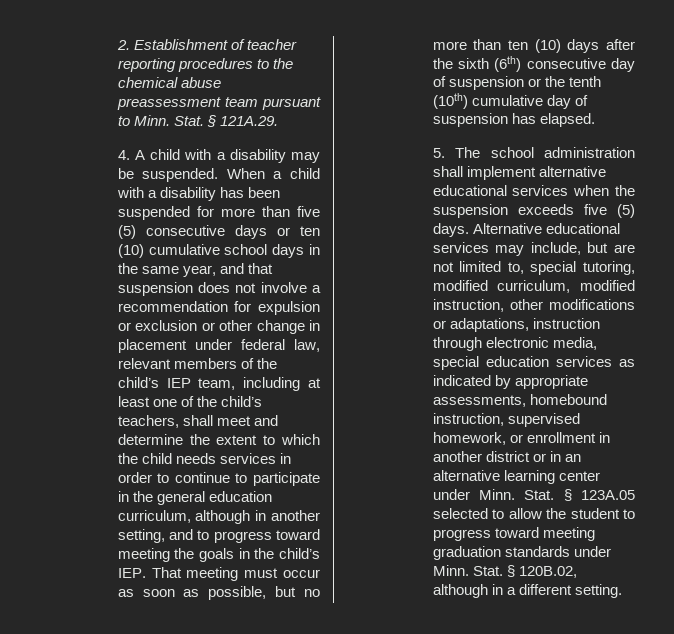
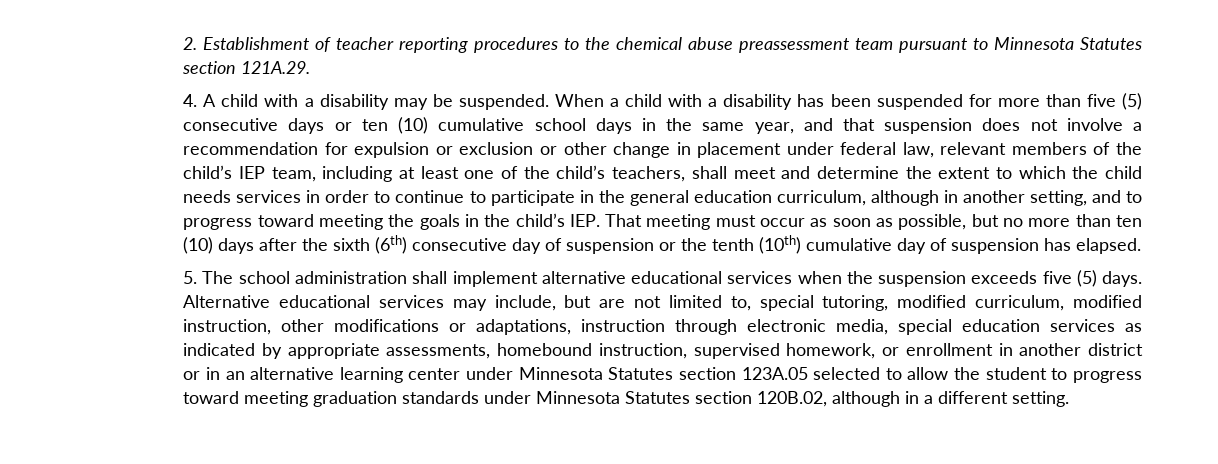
- 2. Establishment of teacher reporting procedures to the chemical abuse preassessment team pursuant to Minn. Stat. § 121A.29.
+ 2. Establishment of teacher reporting procedures to the chemical abuse preassessment team pursuant to Minnesota Statutes section 121A.29.
- Alternative educational services may include, but are not limited to, special tutoring, modified curriculum, modified instruction, other modifications or adaptations, instruction through electronic media, special education services as indicated by appropriate assessments, homebound instruction, supervised homework, or enrollment in another district or in an alternative learning center under Minn. Stat. § 123A.05 selected to allow the student to progress toward meeting graduation standards under Minn. Stat. § 120B.02, although in a different setting.
+ Alternative educational services may include, but are not limited to, special tutoring, modified curriculum, modified instruction, other modifications or adaptations, instruction through electronic media, special education services as indicated by appropriate assessments, homebound instruction, supervised homework, or enrollment in another district or in an alternative learning center under Minnesota Statutes section 123A.05 selected to allow the student to progress toward meeting graduation standards under Minnesota Statutes section 120B.02, although in a different setting.

